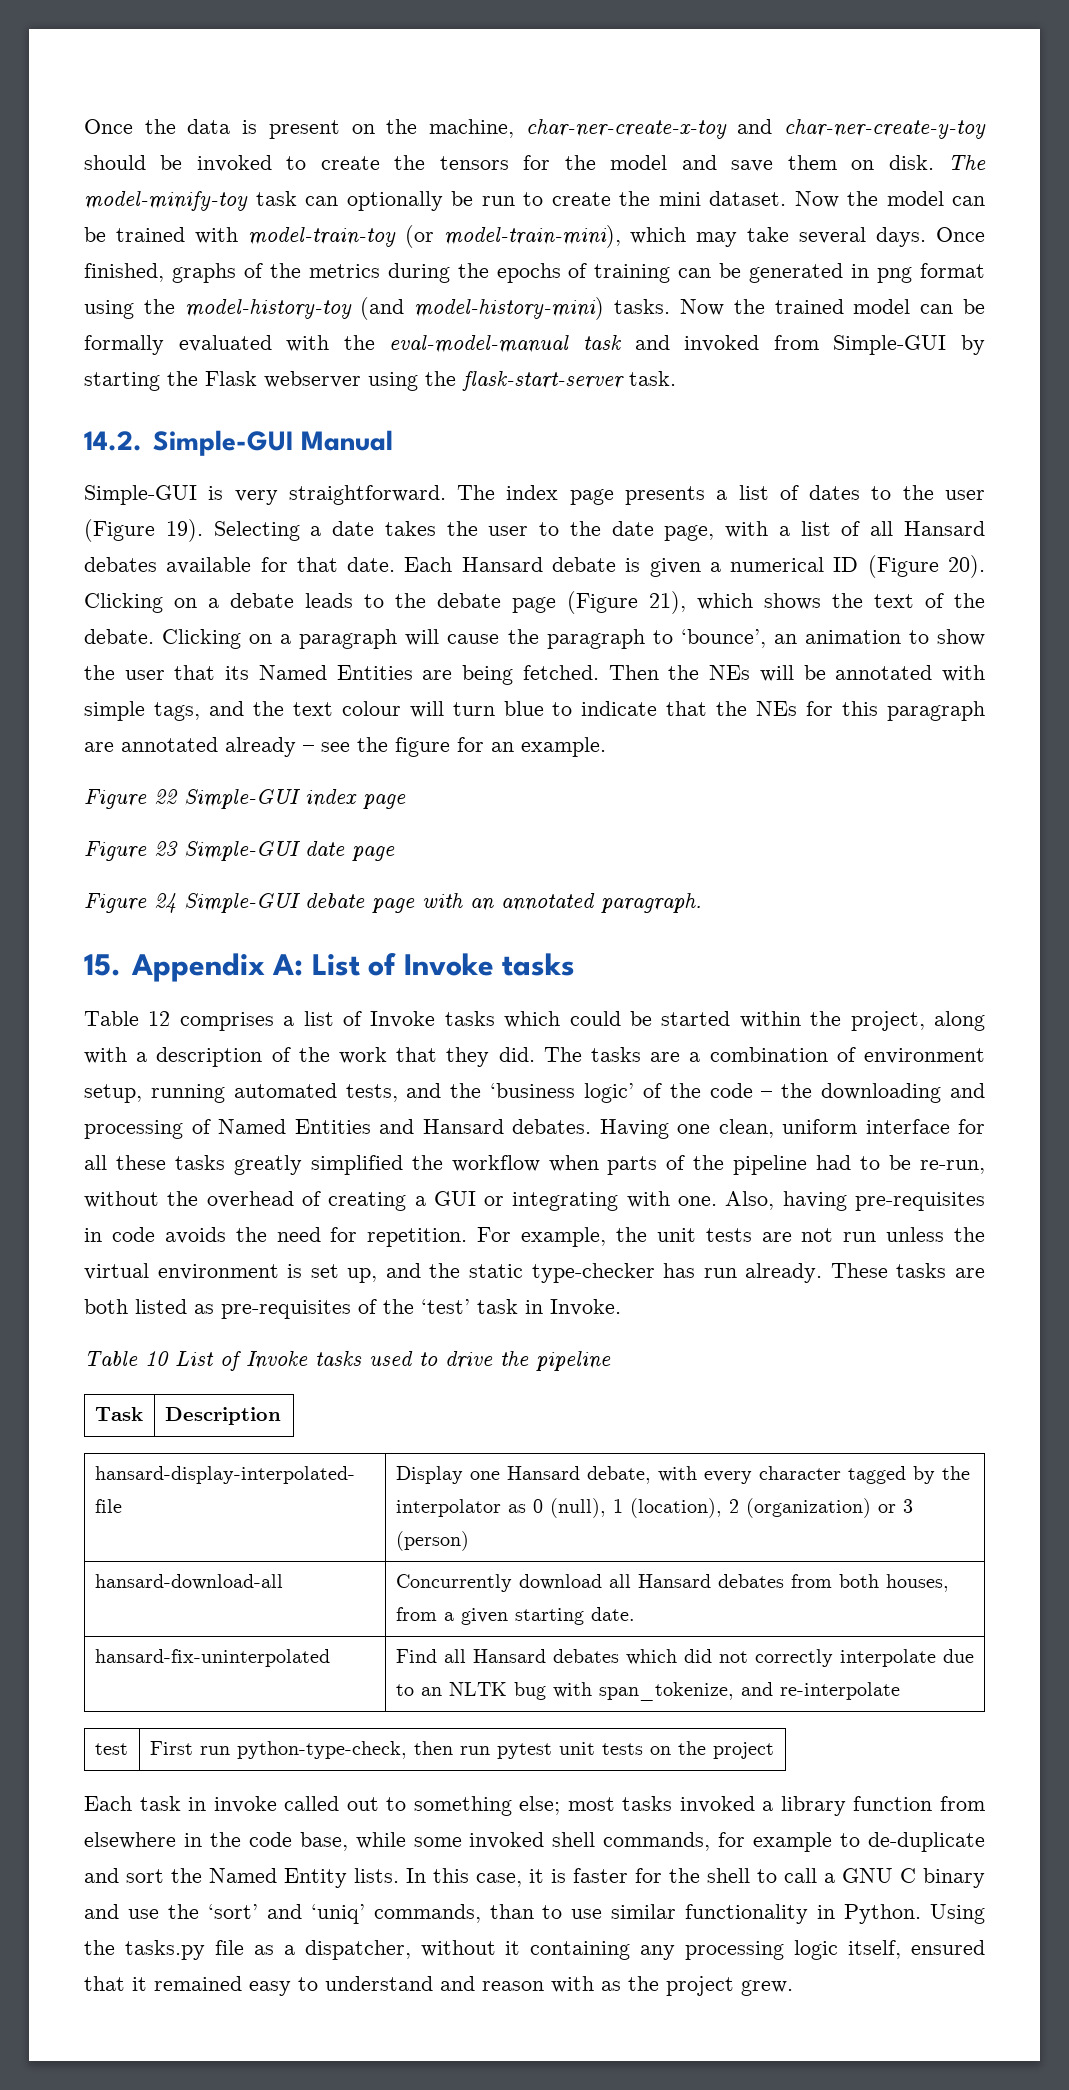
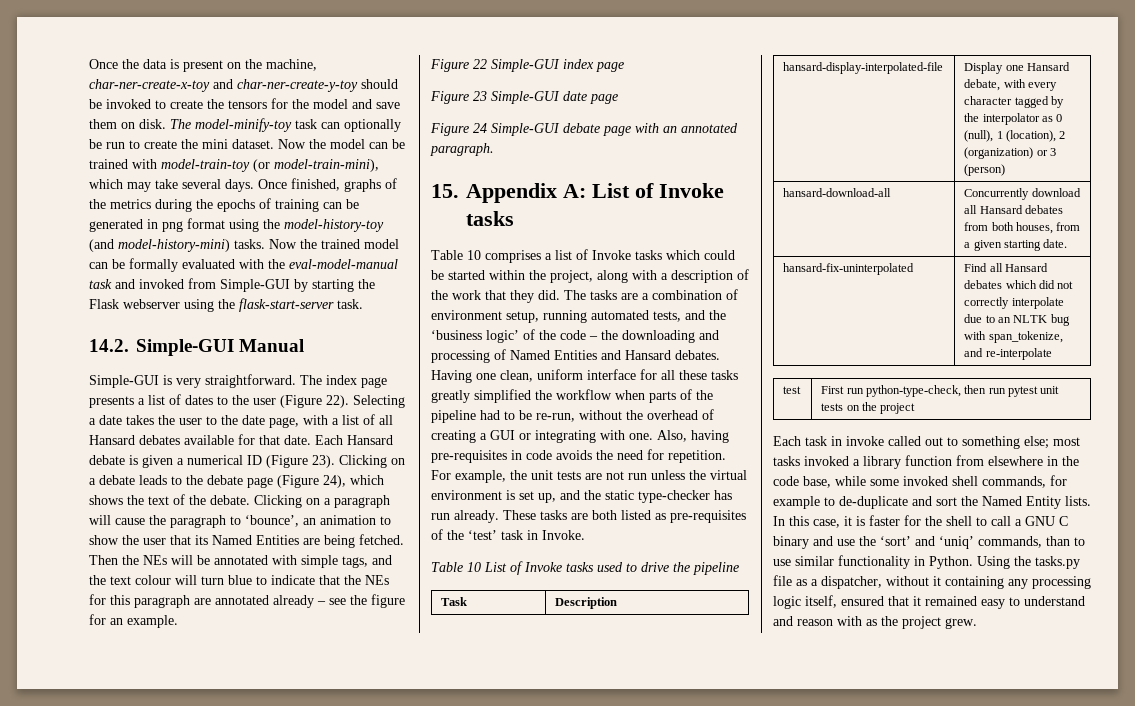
- The index page presents a list of dates to the user (Figure 19).
+ The index page presents a list of dates to the user (Figure 22).
- Each Hansard debate is given a numerical ID (Figure 20).
+ Each Hansard debate is given a numerical ID (Figure 23).
- Clicking on a debate leads to the debate page (Figure 21), which shows the text of the debate.
+ Clicking on a debate leads to the debate page (Figure 24), which shows the text of the debate.
- Table 12 comprises a list of Invoke tasks which could be started within the project, along with a description of the work that they did.
+ Table 10 comprises a list of Invoke tasks which could be started within the project, along with a description of the work that they did.

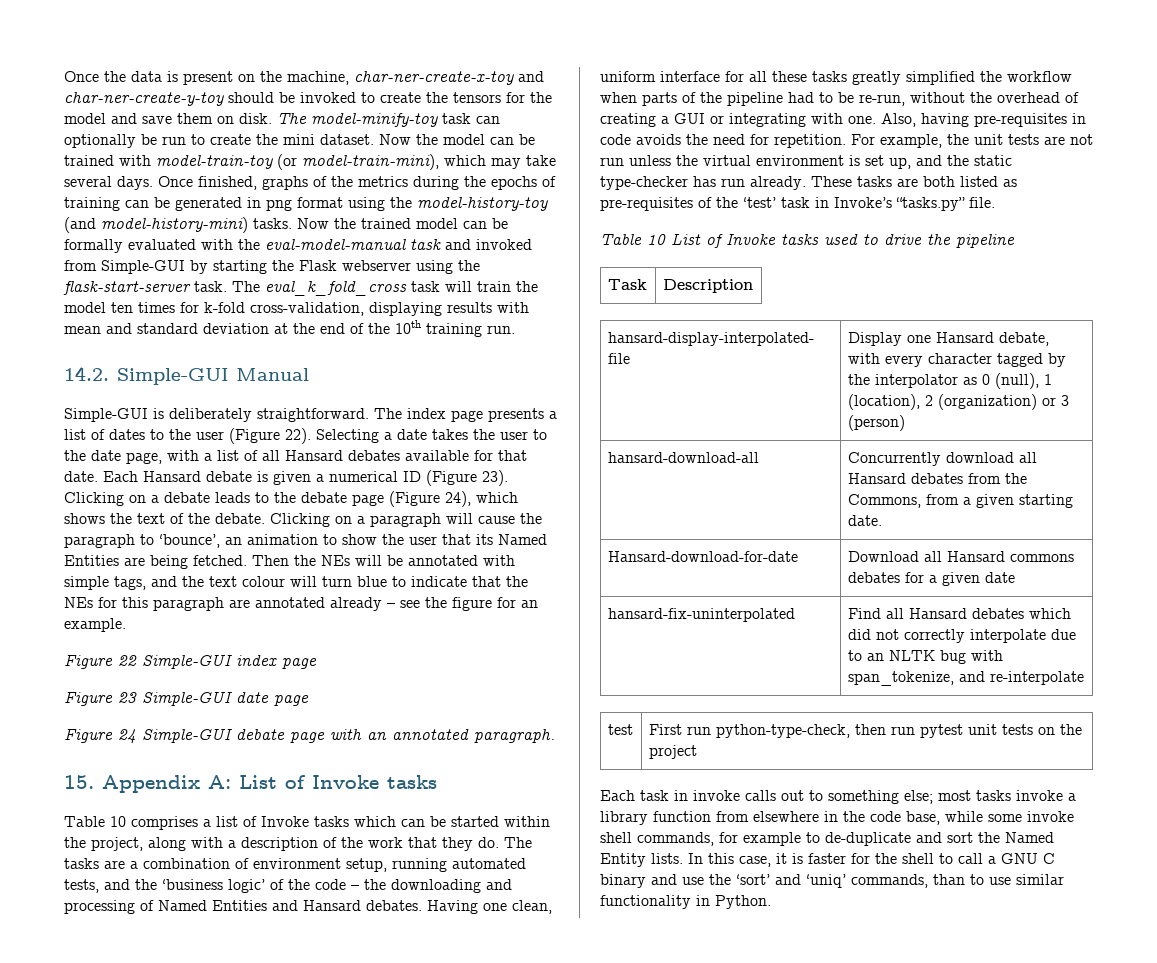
+ The eval_k_fold_cross task will train the model ten times for k-fold cross-validation, displaying results with mean and standard deviation at the end of the 10th training run.
- Simple-GUI is very straightforward.
+ Simple-GUI is deliberately straightforward.
- Table 10 comprises a list of Invoke tasks which could be started within the project, along with a description of the work that they did.
+ Table 10 comprises a list of Invoke tasks which can be started within the project, along with a description of the work that they do.
- These tasks are both listed as pre-requisites of the ‘test’ task in Invoke.
+ These tasks are both listed as pre-requisites of the ‘test’ task in Invoke’s “tasks.py” file.
- hansard-download-all | Concurrently download all Hansard debates from both houses, from a given starting date.
+ hansard-download-all | Concurrently download all Hansard debates from the Commons, from a given starting date.
+ Hansard-download-for-date | Download all Hansard commons debates for a given date
- Each task in invoke called out to something else; most tasks invoked a library function from elsewhere in the code base, while some invoked shell commands, for example to de-duplicate and sort the Named Entity lists.
+ Each task in invoke calls out to something else; most tasks invoke a library function from elsewhere in the code base, while some invoke shell commands, for example to de-duplicate and sort the Named Entity lists.
- Using the tasks.py file as a dispatcher, without it containing any processing logic itself, ensured that it remained easy to understand and reason with as the project grew.

